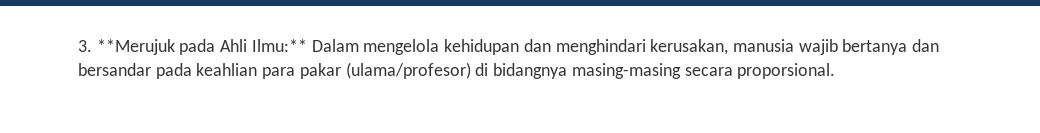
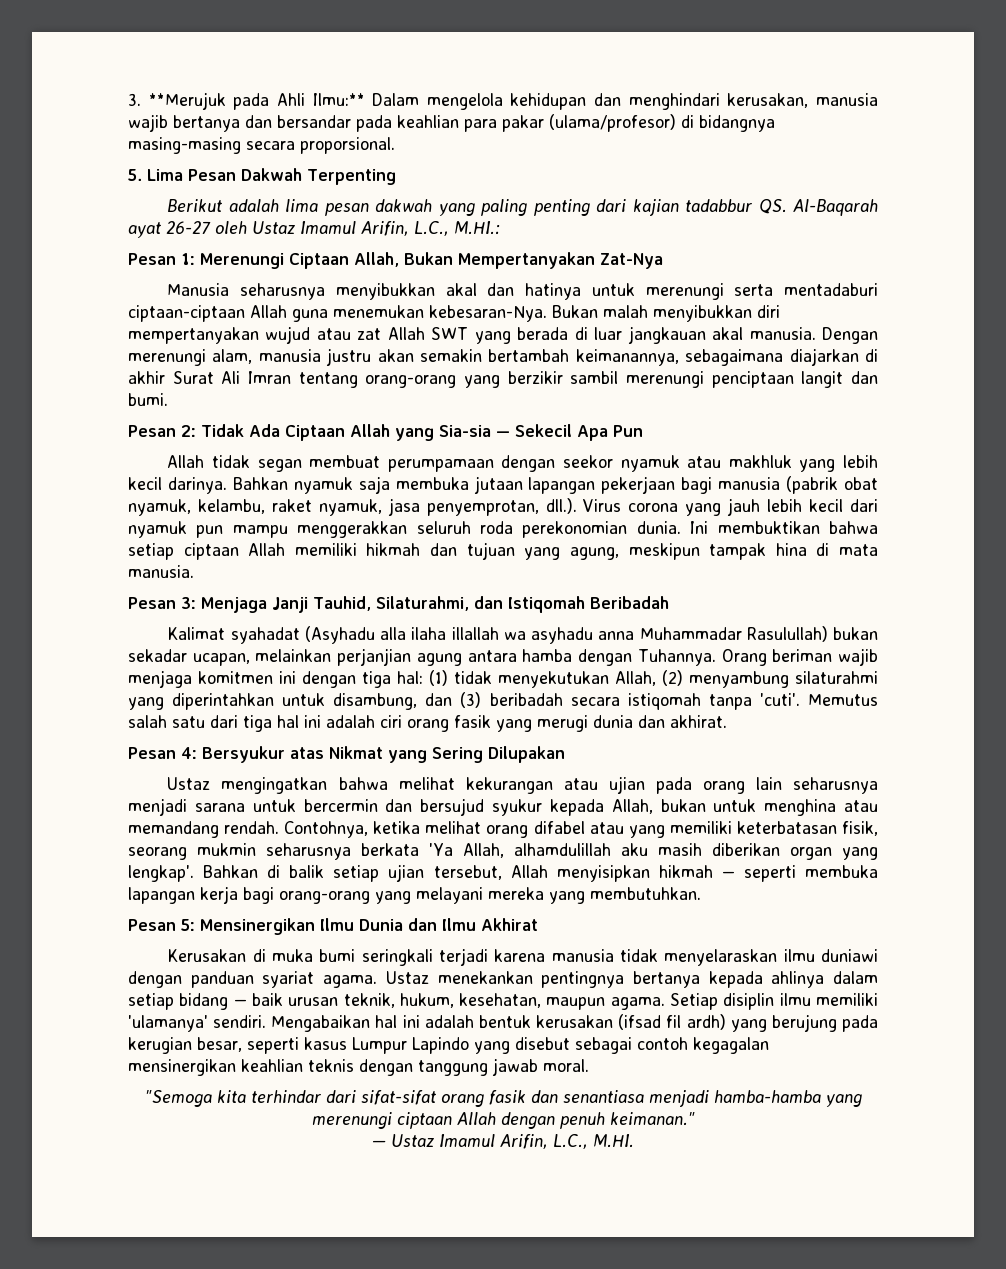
+ 5. Lima Pesan Dakwah Terpenting
+ Berikut adalah lima pesan dakwah yang paling penting dari kajian tadabbur QS. Al-Baqarah ayat 26-27 oleh Ustaz Imamul Arifin, L.C., M.HI.:
+ Pesan 1: Merenungi Ciptaan Allah, Bukan Mempertanyakan Zat-Nya
+ Manusia seharusnya menyibukkan akal dan hatinya untuk merenungi serta mentadaburi ciptaan-ciptaan Allah guna menemukan kebesaran-Nya. Bukan malah menyibukkan diri mempertanyakan wujud atau zat Allah SWT yang berada di luar jangkauan akal manusia. Dengan merenungi alam, manusia justru akan semakin bertambah keimanannya, sebagaimana diajarkan di akhir Surat Ali Imran tentang orang-orang yang berzikir sambil merenungi penciptaan langit dan bumi.
+ Pesan 2: Tidak Ada Ciptaan Allah yang Sia-sia — Sekecil Apa Pun
+ Allah tidak segan membuat perumpamaan dengan seekor nyamuk atau makhluk yang lebih kecil darinya. Bahkan nyamuk saja membuka jutaan lapangan pekerjaan bagi manusia (pabrik obat nyamuk, kelambu, raket nyamuk, jasa penyemprotan, dll.). Virus corona yang jauh lebih kecil dari nyamuk pun mampu menggerakkan seluruh roda perekonomian dunia. Ini membuktikan bahwa setiap ciptaan Allah memiliki hikmah dan tujuan yang agung, meskipun tampak hina di mata manusia.
+ Pesan 3: Menjaga Janji Tauhid, Silaturahmi, dan Istiqomah Beribadah
+ Kalimat syahadat (Asyhadu alla ilaha illallah wa asyhadu anna Muhammadar Rasulullah) bukan sekadar ucapan, melainkan perjanjian agung antara hamba dengan Tuhannya. Orang beriman wajib menjaga komitmen ini dengan tiga hal: (1) tidak menyekutukan Allah, (2) menyambung silaturahmi yang diperintahkan untuk disambung, dan (3) beribadah secara istiqomah tanpa 'cuti'. Memutus salah satu dari tiga hal ini adalah ciri orang fasik yang merugi dunia dan akhirat.
+ Pesan 4: Bersyukur atas Nikmat yang Sering Dilupakan
+ Ustaz mengingatkan bahwa melihat kekurangan atau ujian pada orang lain seharusnya menjadi sarana untuk bercermin dan bersujud syukur kepada Allah, bukan untuk menghina atau memandang rendah. Contohnya, ketika melihat orang difabel atau yang memiliki keterbatasan fisik, seorang mukmin seharusnya berkata 'Ya Allah, alhamdulillah aku masih diberikan organ yang lengkap'. Bahkan di balik setiap ujian tersebut, Allah menyisipkan hikmah — seperti membuka lapangan kerja bagi orang-orang yang melayani mereka yang membutuhkan.
+ Pesan 5: Mensinergikan Ilmu Dunia dan Ilmu Akhirat
+ Kerusakan di muka bumi seringkali terjadi karena manusia tidak menyelaraskan ilmu duniawi dengan panduan syariat agama. Ustaz menekankan pentingnya bertanya kepada ahlinya dalam setiap bidang — baik urusan teknik, hukum, kesehatan, maupun agama. Setiap disiplin ilmu memiliki 'ulamanya' sendiri. Mengabaikan hal ini adalah bentuk kerusakan (ifsad fil ardh) yang berujung pada kerugian besar, seperti kasus Lumpur Lapindo yang disebut sebagai contoh kegagalan mensinergikan keahlian teknis dengan tanggung jawab moral.
+ "Semoga kita terhindar dari sifat-sifat orang fasik dan senantiasa menjadi hamba-hamba yang merenungi ciptaan Allah dengan penuh keimanan."
+ — Ustaz Imamul Arifin, L.C., M.HI.

